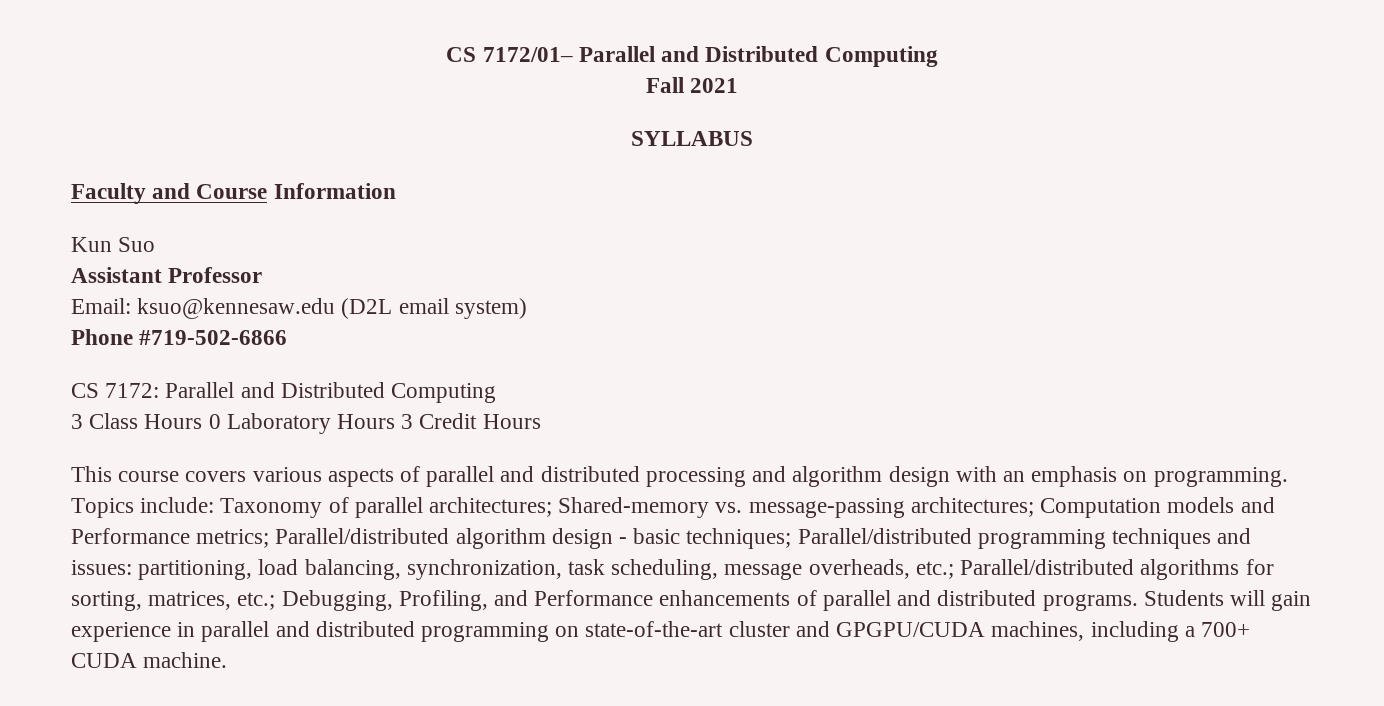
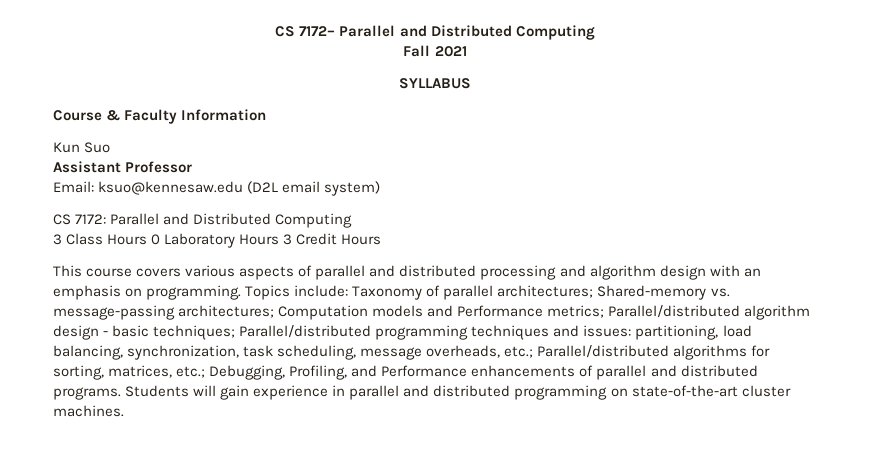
- CS 7172/01– Parallel and Distributed Computing
+ CS 7172– Parallel and Distributed Computing
- Faculty and Course Information
+ Course & Faculty Information
- Phone #719-502-6866
- Students will gain experience in parallel and distributed programming on state-of-the-art cluster and GPGPU/CUDA machines, including a 700+ CUDA machine.
+ Students will gain experience in parallel and distributed programming on state-of-the-art cluster machines.

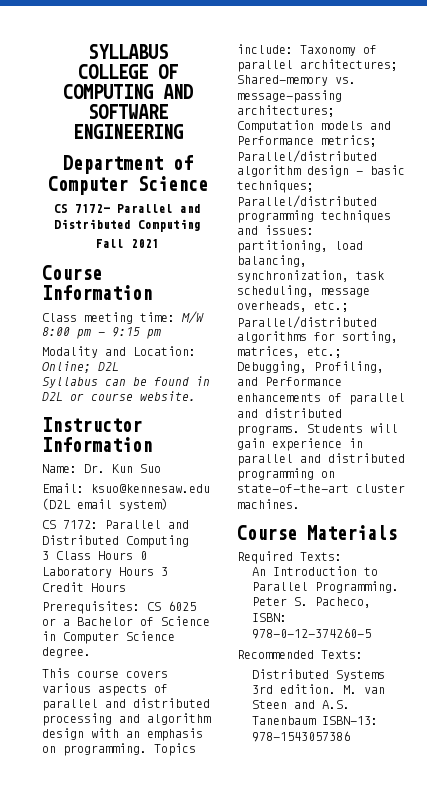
+ SYLLABUS
+ COLLEGE OF COMPUTING AND SOFTWARE ENGINEERING
+ Department of Computer Science
- SYLLABUS
- Course & Faculty Information
- Kun Suo
+ Course Information
+ Class meeting time: M/W 8:00 pm - 9:15 pm
+ Modality and Location: Online; D2L
+ Syllabus can be found in D2L or course website.
+ Instructor Information
+ Name: Dr. Kun Suo
- Assistant Professor
+ Prerequisites: CS 6025 or a Bachelor of Science in Computer Science degree.
+ Course Materials
+ Required Texts:
+ An Introduction to Parallel Programming. Peter S. Pacheco, ISBN: 978-0-12-374260-5
+ Recommended Texts:
+ Distributed Systems 3rd edition. M. van Steen and A.S. Tanenbaum ISBN-13: 978-1543057386

